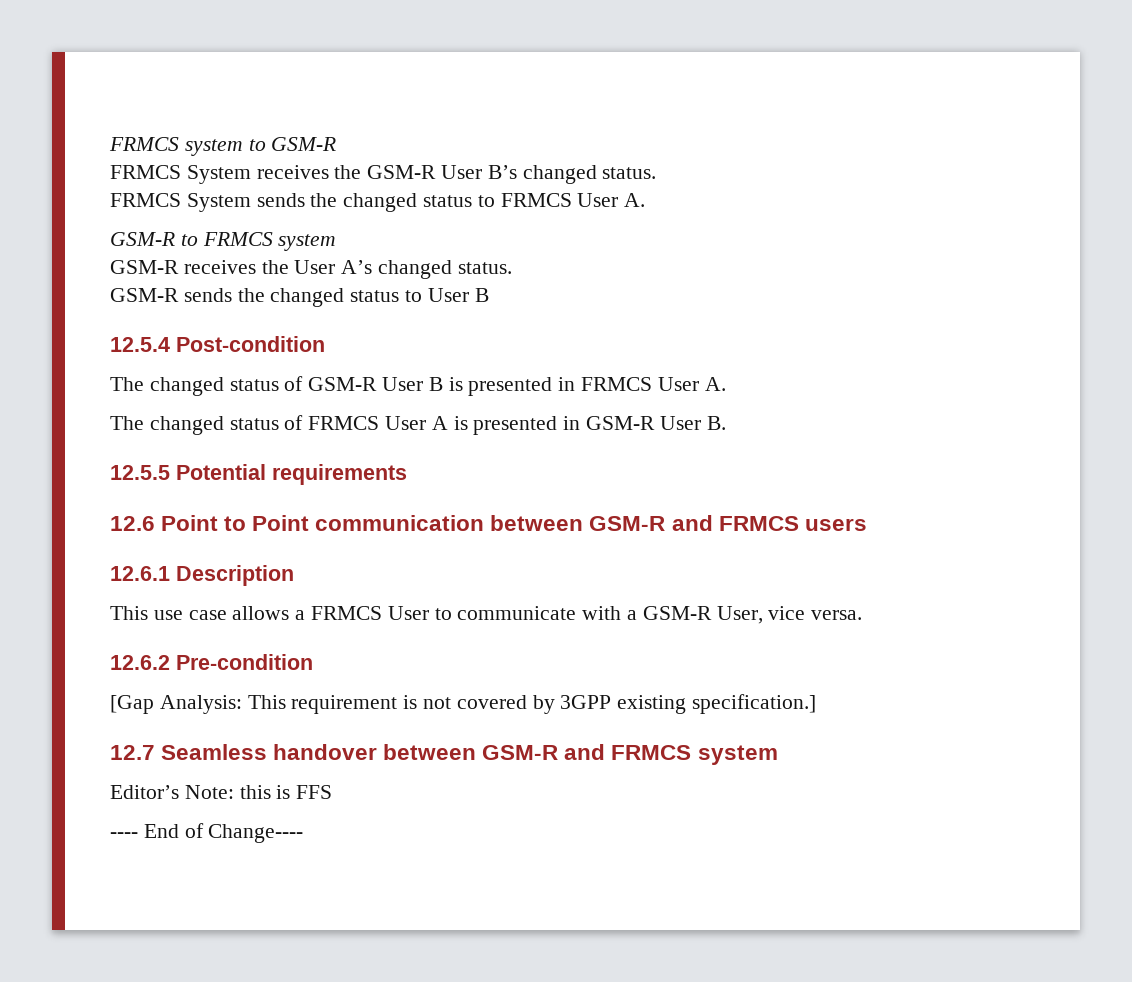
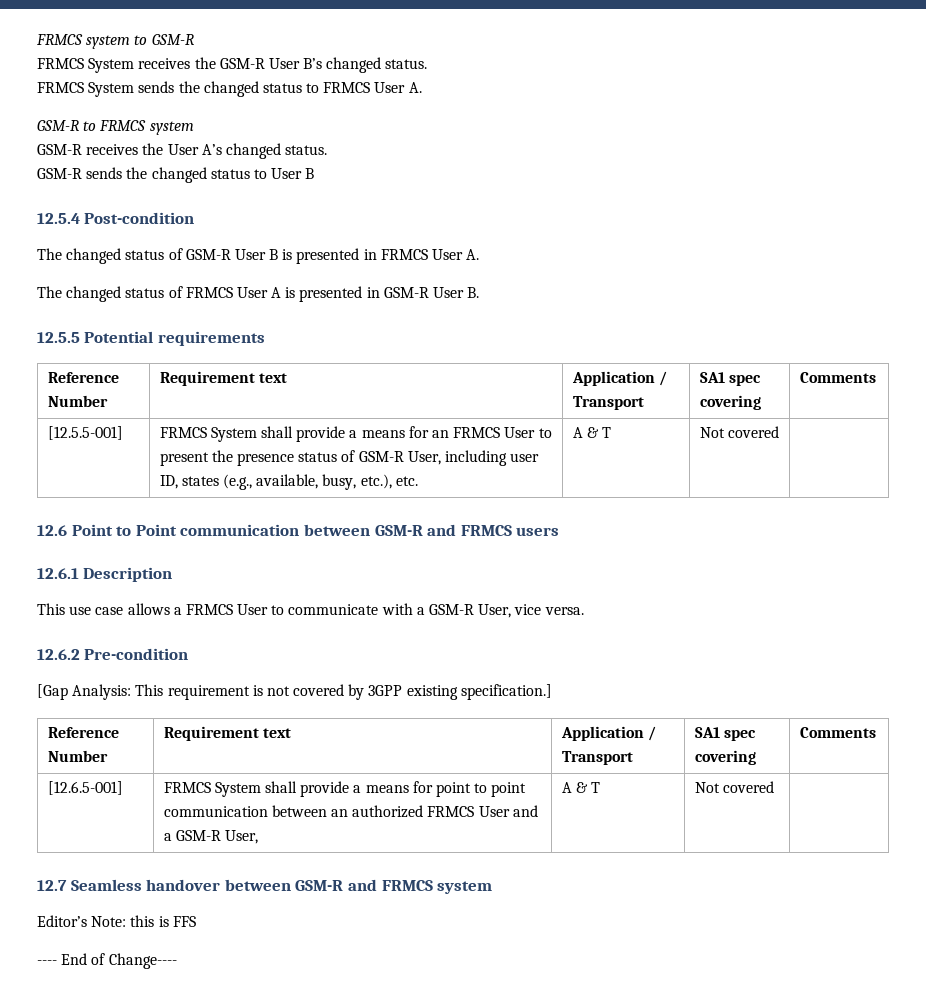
  12.5.5 Potential requirements
+ Reference Number | Requirement text | Application / Transport | SA1 spec covering | Comments
+ [12.5.5-001] | FRMCS System shall provide a means for an FRMCS User to present the presence status of GSM-R User, including user ID, states (e.g., available, busy, etc.), etc. | A & T | Not covered |
  [Gap Analysis: This requirement is not covered by 3GPP existing specification.]
+ Reference Number | Requirement text | Application / Transport | SA1 spec covering | Comments
+ [12.6.5-001] | FRMCS System shall provide a means for point to point communication between an authorized FRMCS User and a GSM-R User, | A & T | Not covered |

